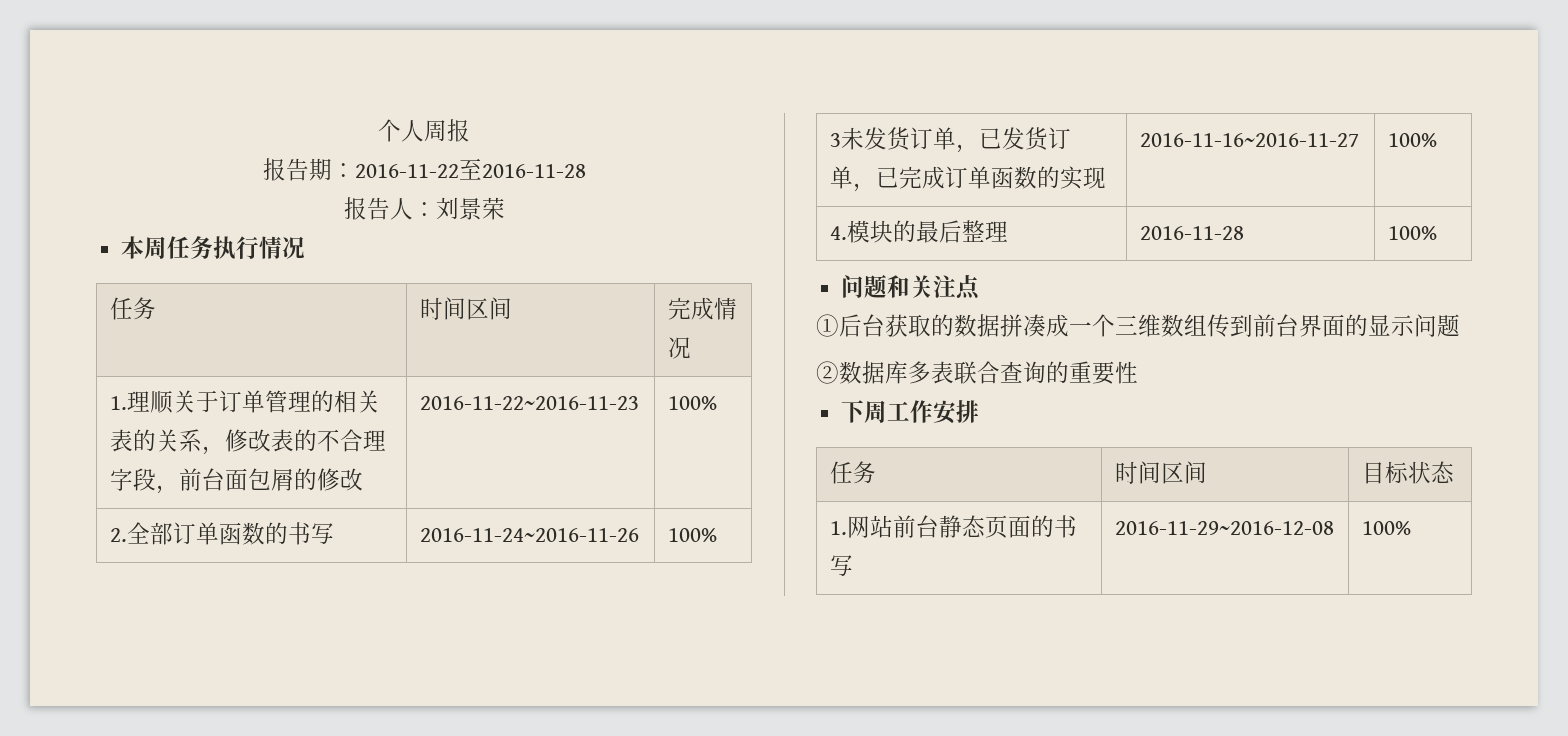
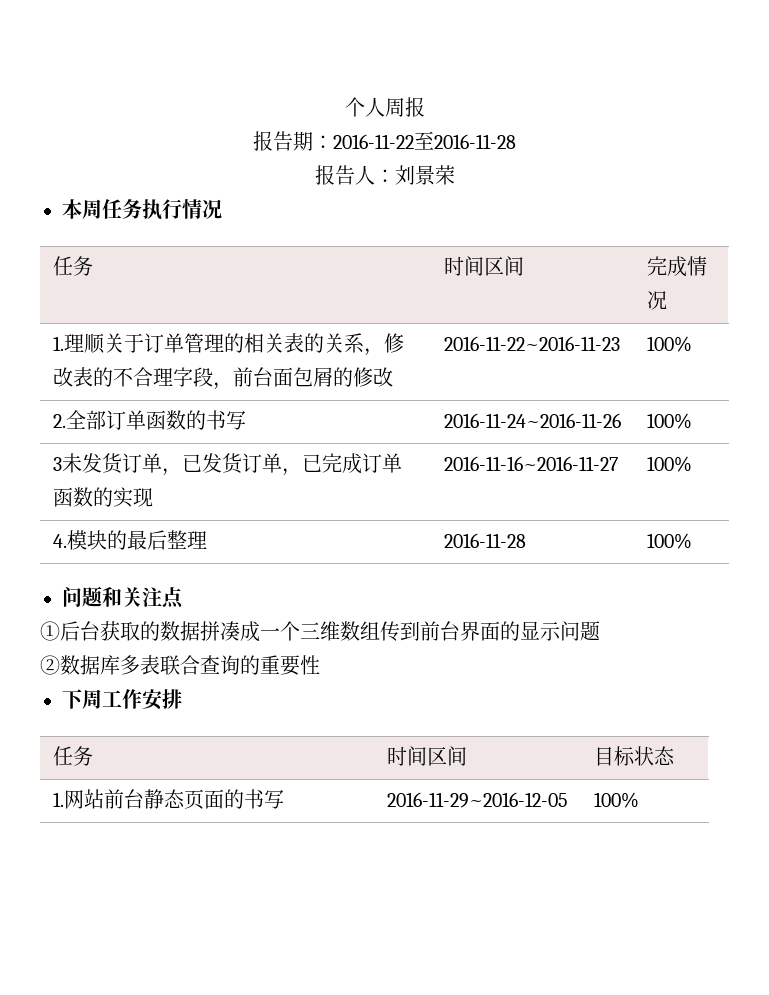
- 1.网站前台静态页面的书写 | 2016-11-29~2016-12-08 | 100%
+ 1.网站前台静态页面的书写 | 2016-11-29~2016-12-05 | 100%

